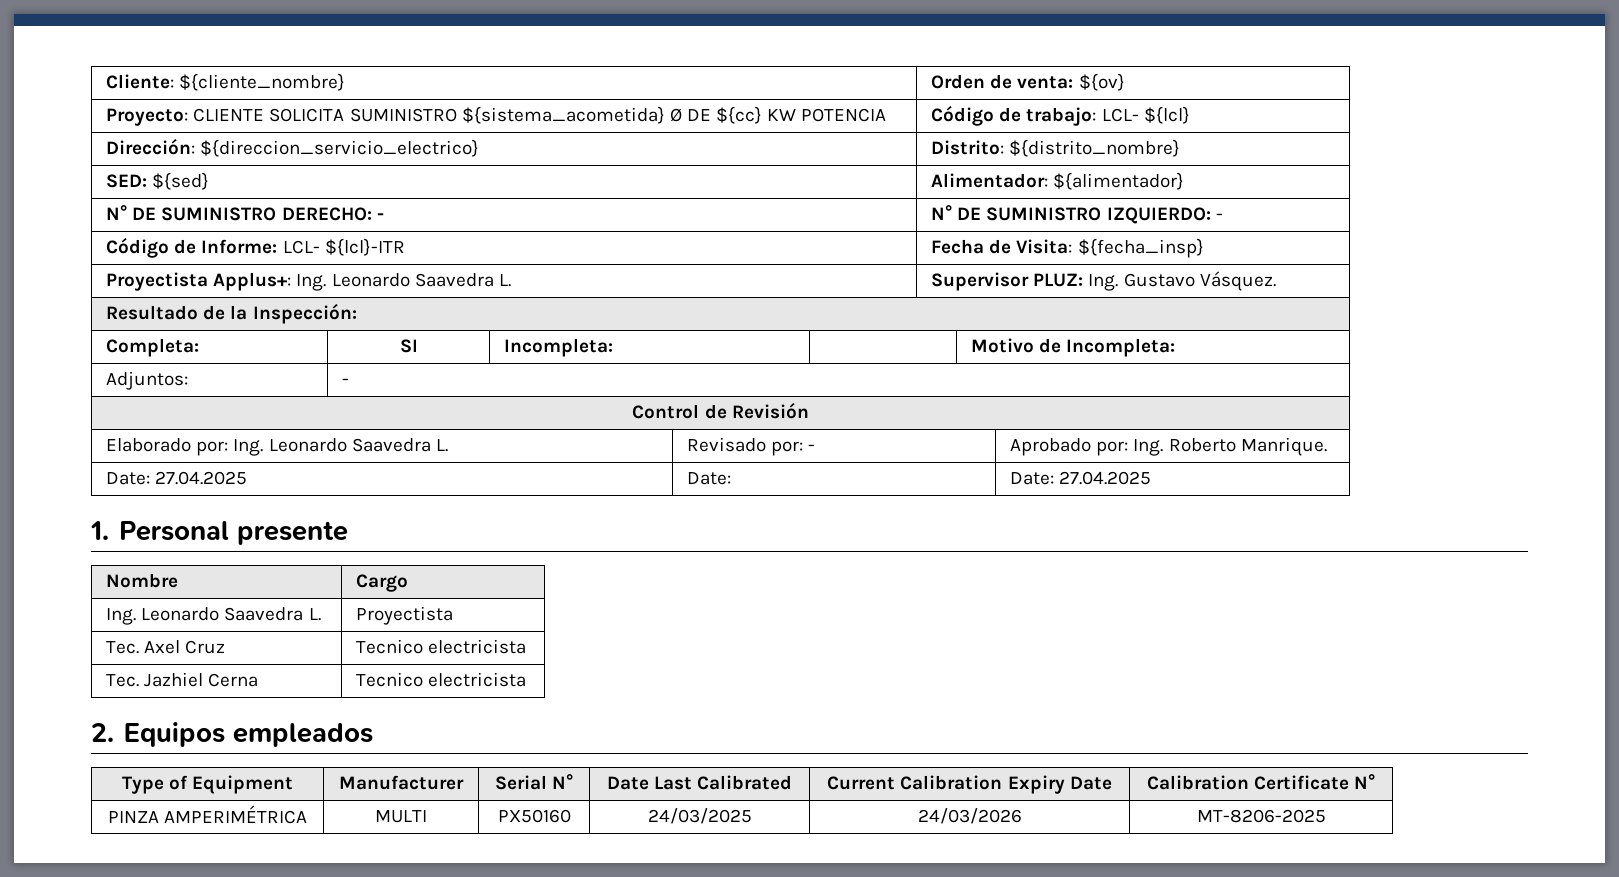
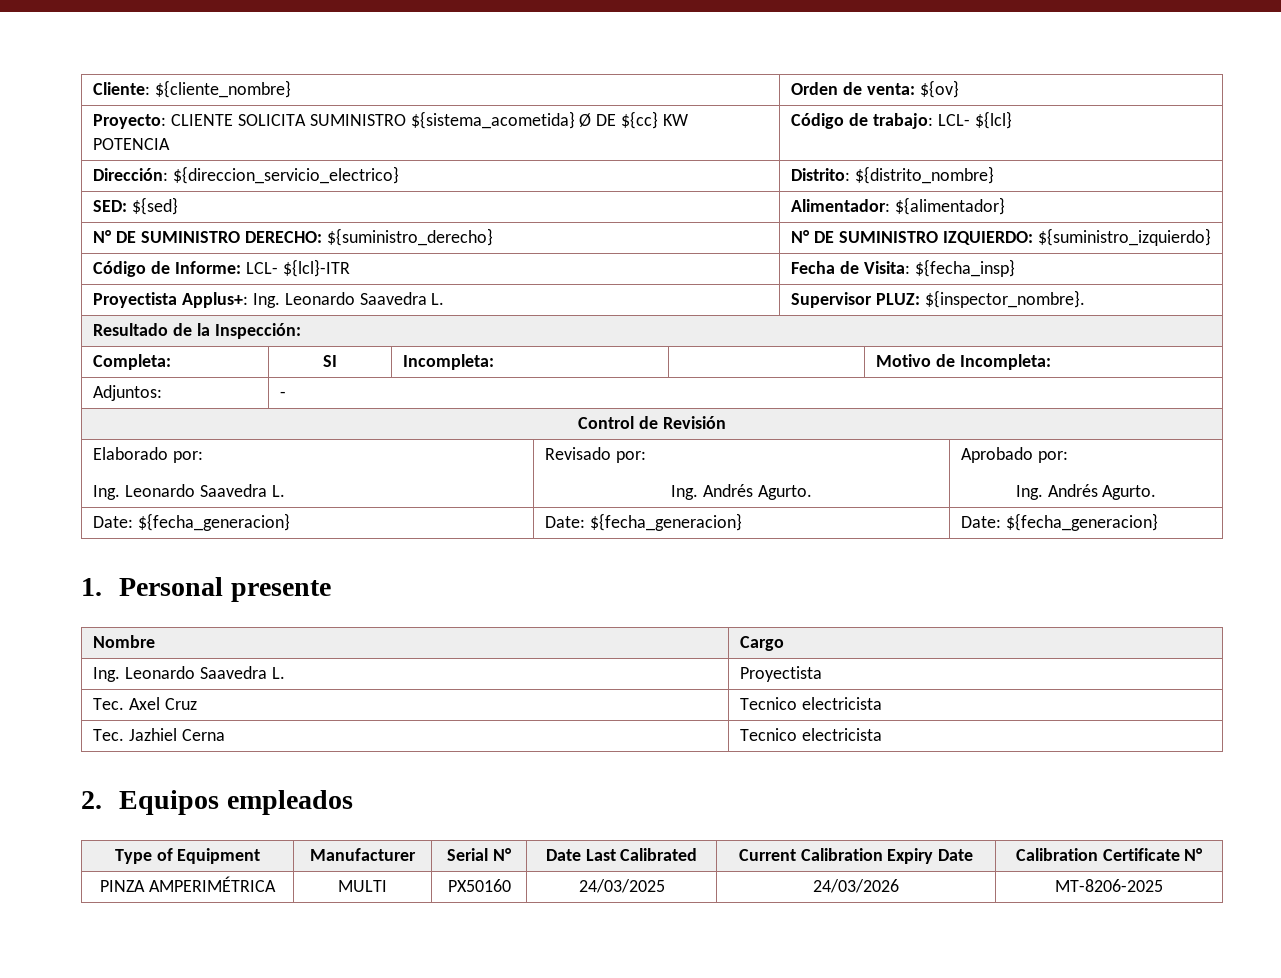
- N° DE SUMINISTRO DERECHO: - | N° DE SUMINISTRO IZQUIERDO: -
+ N° DE SUMINISTRO DERECHO: ${suministro_derecho} | N° DE SUMINISTRO IZQUIERDO: ${suministro_izquierdo}
- Proyectista Applus+: Ing. Leonardo Saavedra L. | Supervisor PLUZ: Ing. Gustavo Vásquez.
+ Proyectista Applus+: Ing. Leonardo Saavedra L. | Supervisor PLUZ: ${inspector_nombre}.
- Elaborado por: Ing. Leonardo Saavedra L. | Revisado por: - | Aprobado por: Ing. Roberto Manrique.
- Date: 27.04.2025 | Date: | Date: 27.04.2025
+ Elaborado por:
+ Ing. Leonardo Saavedra L. | Revisado por:
+ Ing. Andrés Agurto. | Aprobado por:
+ Ing. Andrés Agurto.
+ Date: ${fecha_generacion} | Date: ${fecha_generacion} | Date: ${fecha_generacion}

